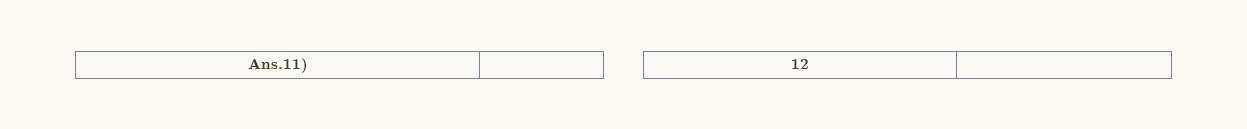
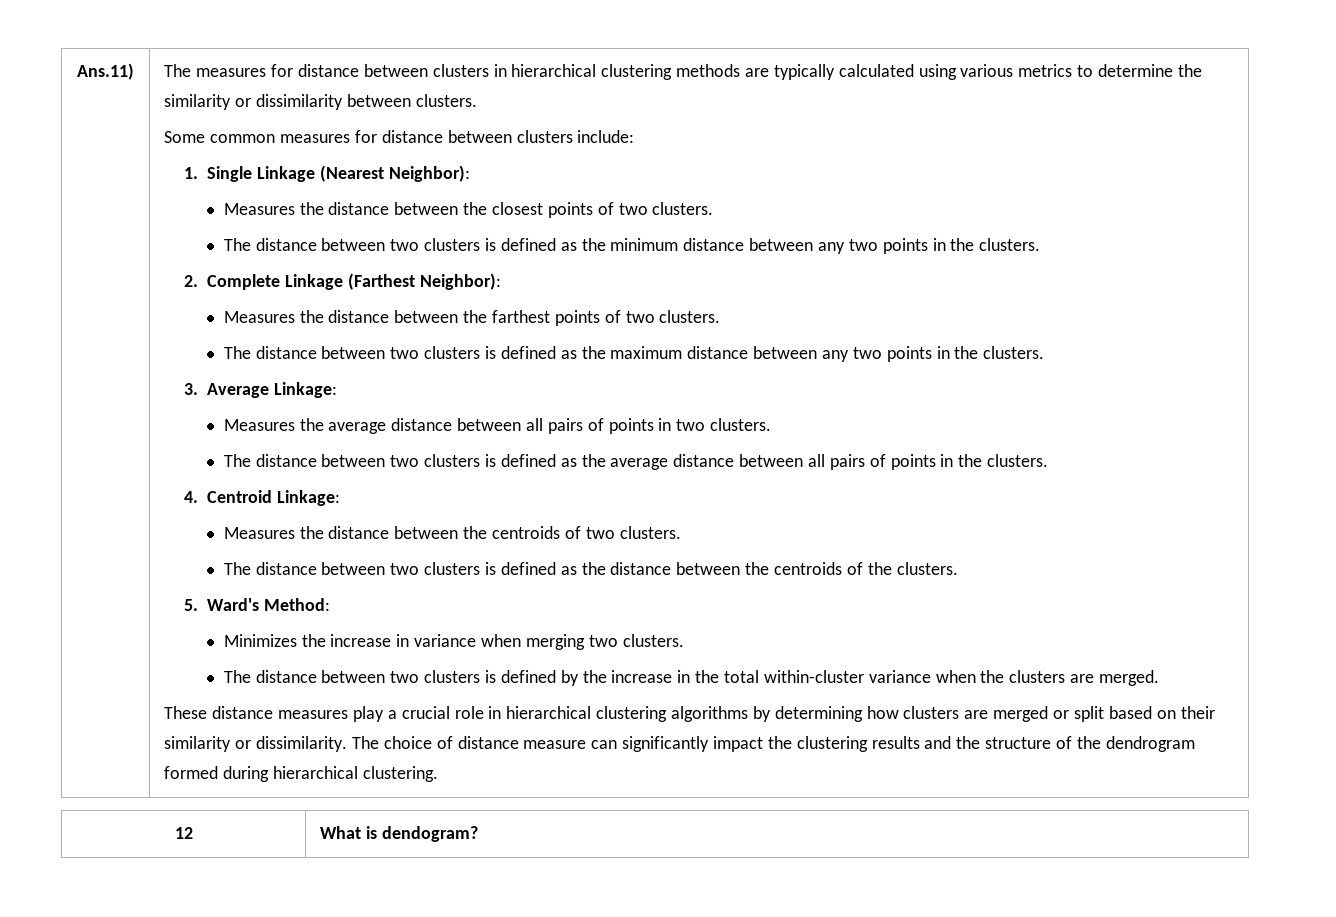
- 12 |
+ The measures for distance between clusters in hierarchical clustering methods are typically calculated using various metrics to determine the similarity or dissimilarity between clusters.
+ Some common measures for distance between clusters include:
+ 1. Single Linkage (Nearest Neighbor):
+ Measures the distance between the closest points of two clusters.
+ The distance between two clusters is defined as the minimum distance between any two points in the clusters.
+ 2. Complete Linkage (Farthest Neighbor):
+ Measures the distance between the farthest points of two clusters.
+ The distance between two clusters is defined as the maximum distance between any two points in the clusters.
+ 3. Average Linkage:
+ Measures the average distance between all pairs of points in two clusters.
+ The distance between two clusters is defined as the average distance between all pairs of points in the clusters.
+ 4. Centroid Linkage:
+ Measures the distance between the centroids of two clusters.
+ The distance between two clusters is defined as the distance between the centroids of the clusters.
+ 5. Ward's Method:
+ Minimizes the increase in variance when merging two clusters.
+ The distance between two clusters is defined by the increase in the total within-cluster variance when the clusters are merged.
+ These distance measures play a crucial role in hierarchical clustering algorithms by determining how clusters are merged or split based on their similarity or dissimilarity. The choice of distance measure can significantly impact the clustering results and the structure of the dendrogram formed during hierarchical clustering.
+ 12 | What is dendogram?

